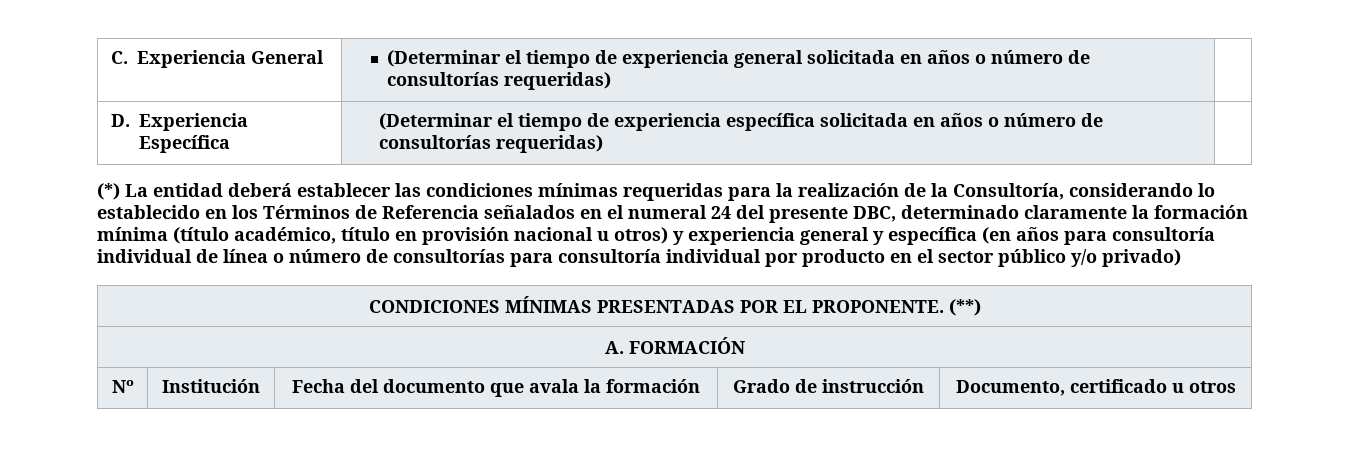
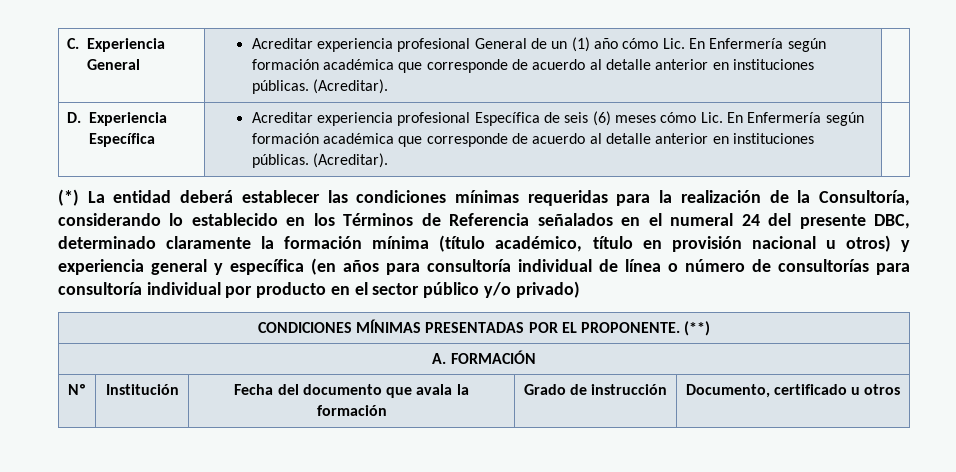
- C. Experiencia General | (Determinar el tiempo de experiencia general solicitada en años o número de consultorías requeridas) |
- D. Experiencia Específica | (Determinar el tiempo de experiencia específica solicitada en años o número de consultorías requeridas) |
+ C. Experiencia General | Acreditar experiencia profesional General de un (1) año cómo Lic. En Enfermería según formación académica que corresponde de acuerdo al detalle anterior en instituciones públicas. (Acreditar). |
+ D. Experiencia Específica | Acreditar experiencia profesional Específica de seis (6) meses cómo Lic. En Enfermería según formación académica que corresponde de acuerdo al detalle anterior en instituciones públicas. (Acreditar). |

